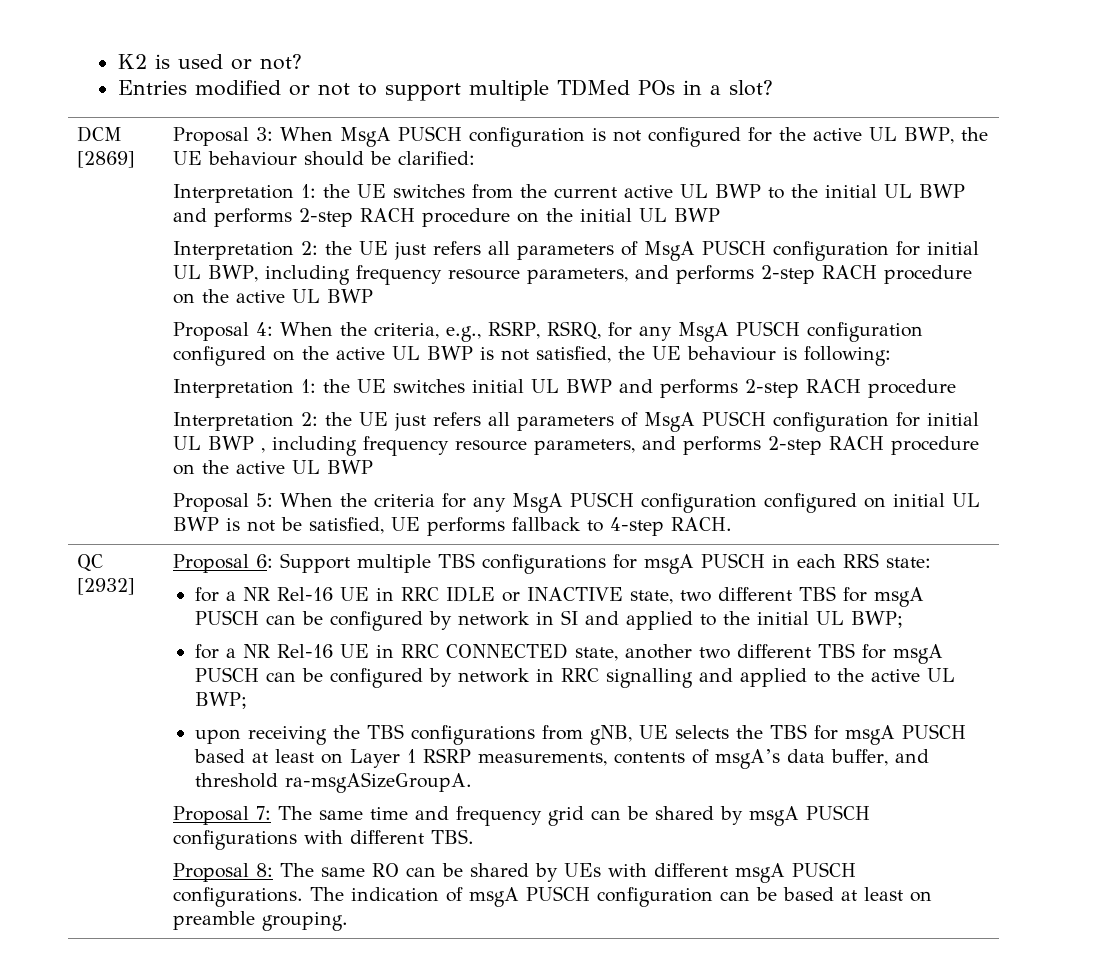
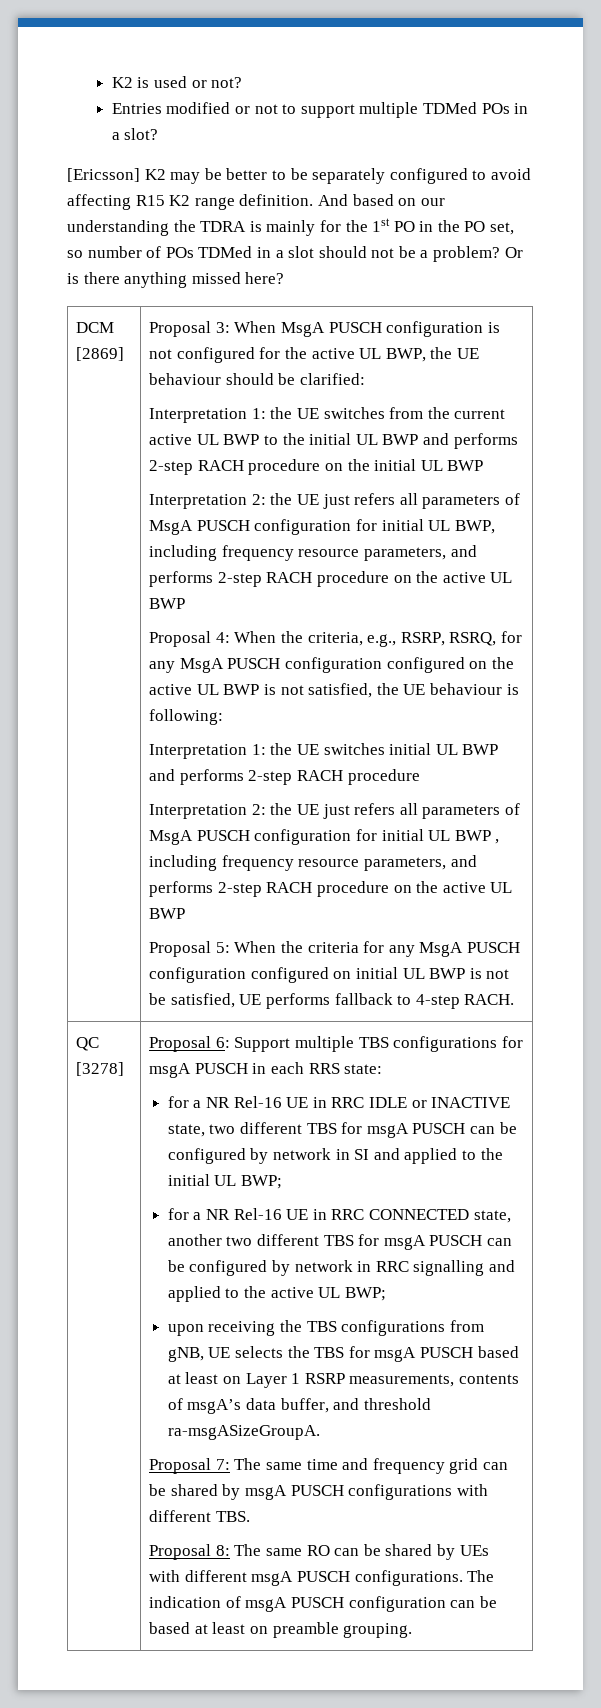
+ [Ericsson] K2 may be better to be separately configured to avoid affecting R15 K2 range definition. And based on our understanding the TDRA is mainly for the 1st PO in the PO set, so number of POs TDMed in a slot should not be a problem? Or is there anything missed here?
- QC [2932]
+ QC [3278]

